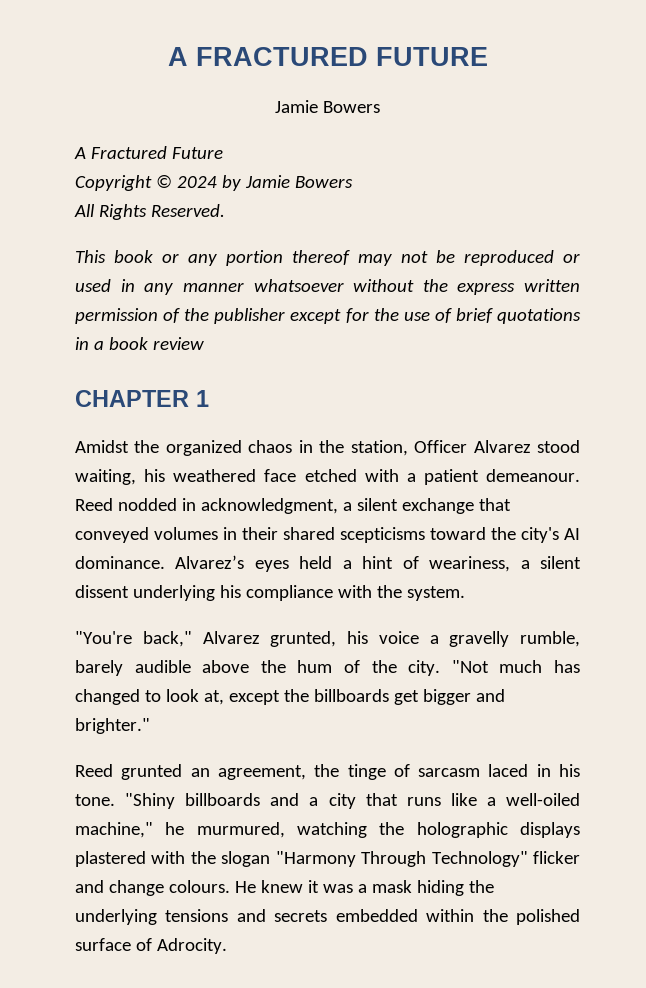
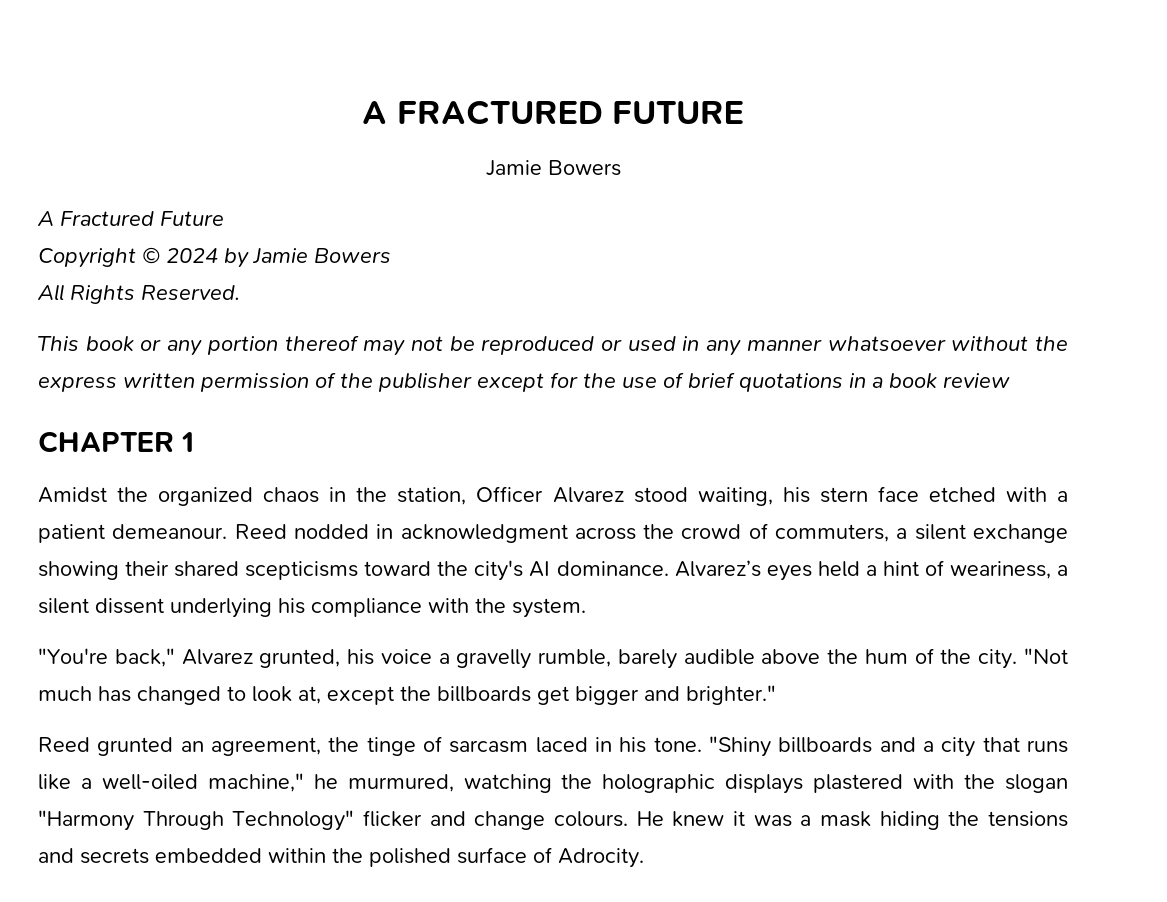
- Amidst the organized chaos in the station, Officer Alvarez stood waiting, his weathered face etched with a patient demeanour.
+ Amidst the organized chaos in the station, Officer Alvarez stood waiting, his stern face etched with a patient demeanour.
- Reed nodded in acknowledgment, a silent exchange that conveyed volumes in their shared scepticisms toward the city's AI dominance.
+ Reed nodded in acknowledgment across the crowd of commuters, a silent exchange showing their shared scepticisms toward the city's AI dominance.
- He knew it was a mask hiding the underlying tensions and secrets embedded within the polished surface of Adrocity.
+ He knew it was a mask hiding the tensions and secrets embedded within the polished surface of Adrocity.

